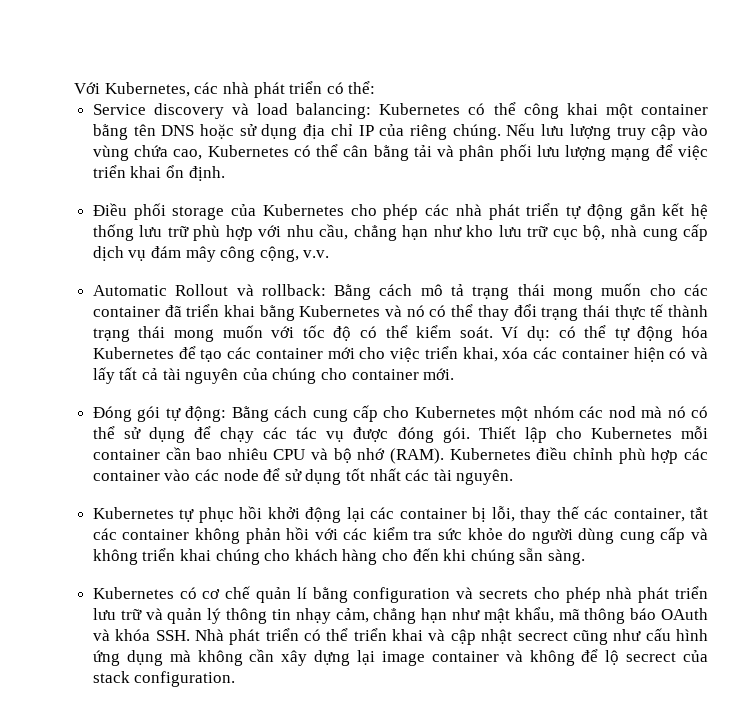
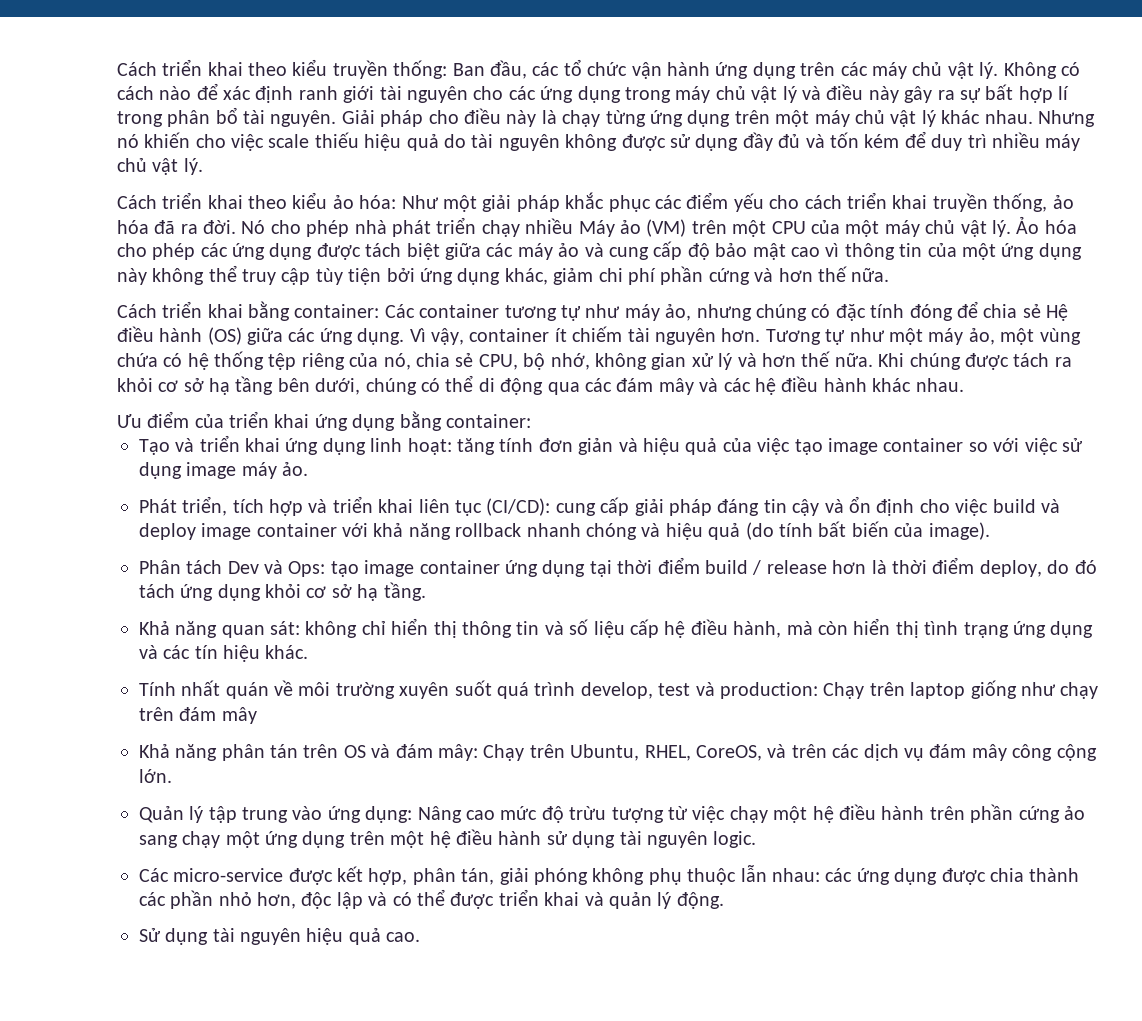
- Với Kubernetes, các nhà phát triển có thể:
- Service discovery và load balancing: Kubernetes có thể công khai một container bằng tên DNS hoặc sử dụng địa chỉ IP của riêng chúng. Nếu lưu lượng truy cập vào vùng chứa cao, Kubernetes có thể cân bằng tải và phân phối lưu lượng mạng để việc triển khai ổn định.
- Điều phối storage của Kubernetes cho phép các nhà phát triển tự động gắn kết hệ thống lưu trữ phù hợp với nhu cầu, chẳng hạn như kho lưu trữ cục bộ, nhà cung cấp dịch vụ đám mây công cộng, v.v.
- Automatic Rollout và rollback: Bằng cách mô tả trạng thái mong muốn cho các container đã triển khai bằng Kubernetes và nó có thể thay đổi trạng thái thực tế thành trạng thái mong muốn với tốc độ có thể kiểm soát. Ví dụ: có thể tự động hóa Kubernetes để tạo các container mới cho việc triển khai, xóa các container hiện có và lấy tất cả tài nguyên của chúng cho container mới.
- Đóng gói tự động: Bằng cách cung cấp cho Kubernetes một nhóm các nod mà nó có thể sử dụng để chạy các tác vụ được đóng gói. Thiết lập cho Kubernetes mỗi container cần bao nhiêu CPU và bộ nhớ (RAM). Kubernetes điều chỉnh phù hợp các container vào các node để sử dụng tốt nhất các tài nguyên.
- Kubernetes tự phục hồi khởi động lại các container bị lỗi, thay thế các container, tắt các container không phản hồi với các kiểm tra sức khỏe do người dùng cung cấp và không triển khai chúng cho khách hàng cho đến khi chúng sẵn sàng.
- Kubernetes có cơ chế quản lí bằng configuration và secrets cho phép nhà phát triển lưu trữ và quản lý thông tin nhạy cảm, chẳng hạn như mật khẩu, mã thông báo OAuth và khóa SSH. Nhà phát triển có thể triển khai và cập nhật secrect cũng như cấu hình ứng dụng mà không cần xây dựng lại image container và không để lộ secrect của stack configuration.
+ Cách triển khai theo kiểu truyền thống: Ban đầu, các tổ chức vận hành ứng dụng trên các máy chủ vật lý. Không có cách nào để xác định ranh giới tài nguyên cho các ứng dụng trong máy chủ vật lý và điều này gây ra sự bất hợp lí trong phân bổ tài nguyên. Giải pháp cho điều này là chạy từng ứng dụng trên một máy chủ vật lý khác nhau. Nhưng nó khiến cho việc scale thiếu hiệu quả do tài nguyên không được sử dụng đầy đủ và tốn kém để duy trì nhiều máy chủ vật lý.
+ Cách triển khai theo kiểu ảo hóa: Như một giải pháp khắc phục các điểm yếu cho cách triển khai truyền thống, ảo hóa đã ra đời. Nó cho phép nhà phát triển chạy nhiều Máy ảo (VM) trên một CPU của một máy chủ vật lý. Ảo hóa cho phép các ứng dụng được tách biệt giữa các máy ảo và cung cấp độ bảo mật cao vì thông tin của một ứng dụng này không thể truy cập tùy tiện bởi ứng dụng khác, giảm chi phí phần cứng và hơn thế nữa.
+ Cách triển khai bằng container: Các container tương tự như máy ảo, nhưng chúng có đặc tính đóng để chia sẻ Hệ điều hành (OS) giữa các ứng dụng. Vì vậy, container ít chiếm tài nguyên hơn. Tương tự như một máy ảo, một vùng chứa có hệ thống tệp riêng của nó, chia sẻ CPU, bộ nhớ, không gian xử lý và hơn thế nữa. Khi chúng được tách ra khỏi cơ sở hạ tầng bên dưới, chúng có thể di động qua các đám mây và các hệ điều hành khác nhau.
+ Ưu điểm của triển khai ứng dụng bằng container:
+ Tạo và triển khai ứng dụng linh hoạt: tăng tính đơn giản và hiệu quả của việc tạo image container so với việc sử dụng image máy ảo.
+ Phát triển, tích hợp và triển khai liên tục (CI/CD): cung cấp giải pháp đáng tin cậy và ổn định cho việc build và deploy image container với khả năng rollback nhanh chóng và hiệu quả (do tính bất biến của image).
+ Phân tách Dev và Ops: tạo image container ứng dụng tại thời điểm build / release hơn là thời điểm deploy, do đó tách ứng dụng khỏi cơ sở hạ tầng.
+ Khả năng quan sát: không chỉ hiển thị thông tin và số liệu cấp hệ điều hành, mà còn hiển thị tình trạng ứng dụng và các tín hiệu khác.
+ Tính nhất quán về môi trường xuyên suốt quá trình develop, test và production: Chạy trên laptop giống như chạy trên đám mây
+ Khả năng phân tán trên OS và đám mây: Chạy trên Ubuntu, RHEL, CoreOS, và trên các dịch vụ đám mây công cộng lớn.
+ Quản lý tập trung vào ứng dụng: Nâng cao mức độ trừu tượng từ việc chạy một hệ điều hành trên phần cứng ảo sang chạy một ứng dụng trên một hệ điều hành sử dụng tài nguyên logic.
+ Các micro-service được kết hợp, phân tán, giải phóng không phụ thuộc lẫn nhau: các ứng dụng được chia thành các phần nhỏ hơn, độc lập và có thể được triển khai và quản lý động.
+ Sử dụng tài nguyên hiệu quả cao.

